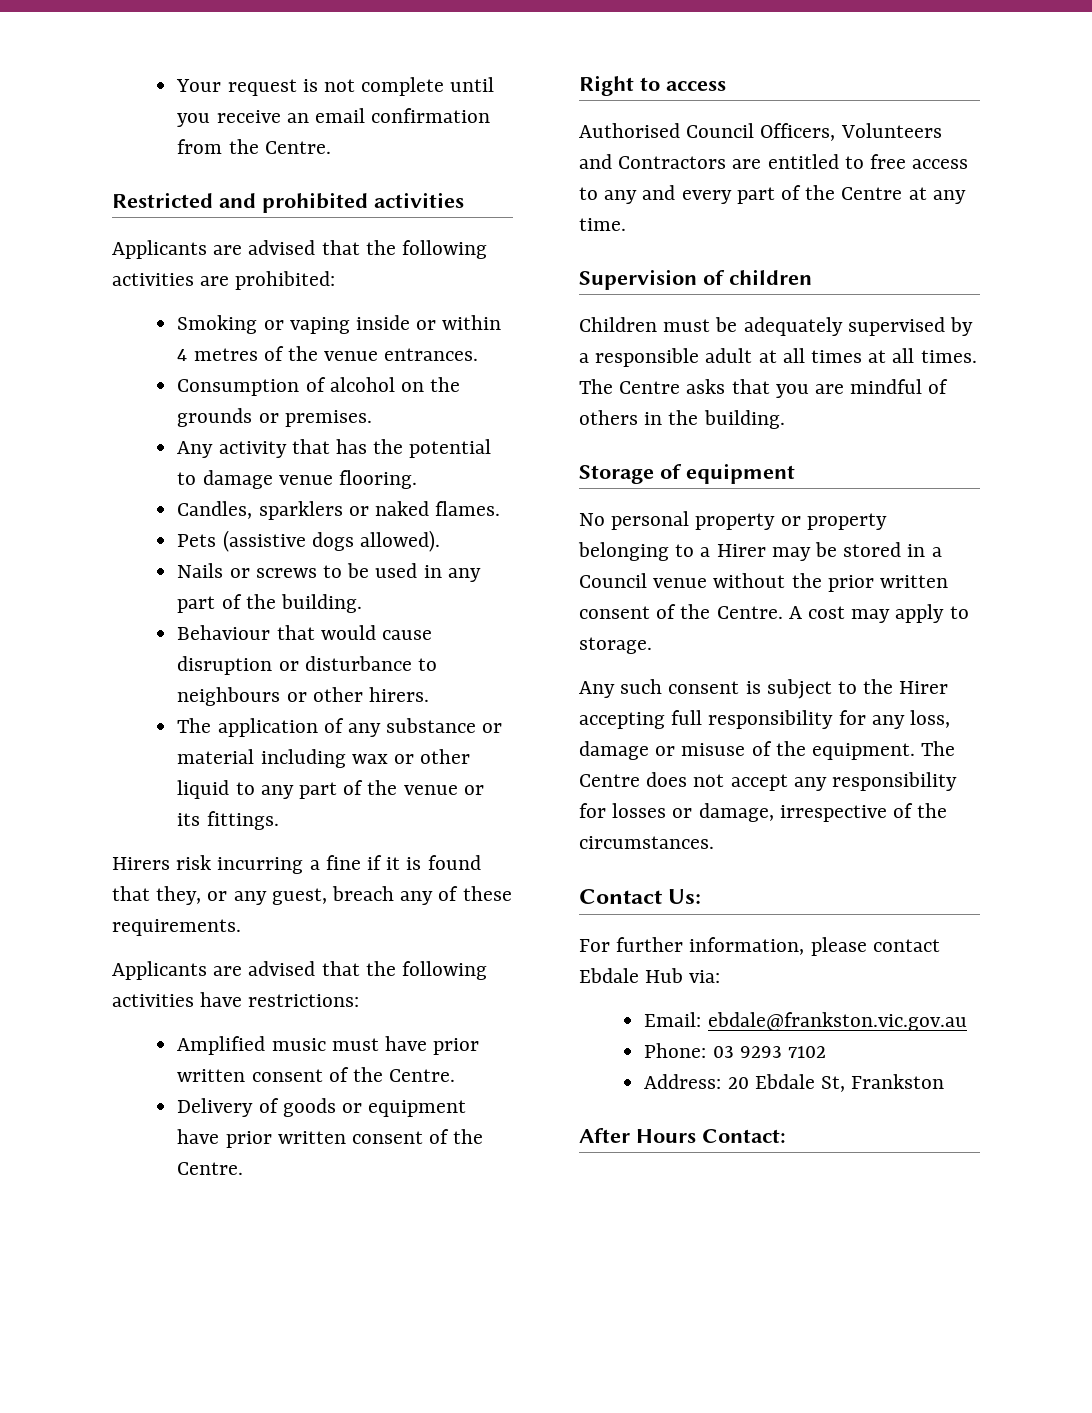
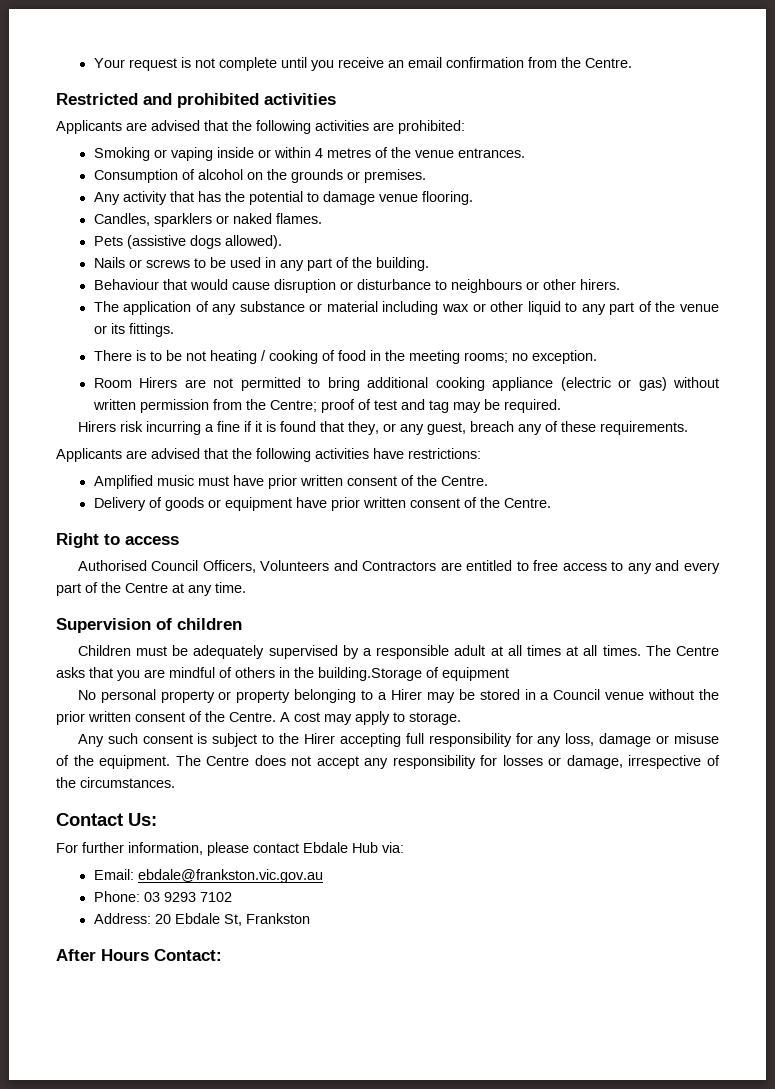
+ There is to be not heating / cooking of food in the meeting rooms; no exception.
+ Room Hirers are not permitted to bring additional cooking appliance (electric or gas) without written permission from the Centre; proof of test and tag may be required.
- The Centre asks that you are mindful of others in the building.
- Storage of equipment
+ The Centre asks that you are mindful of others in the building.Storage of equipment

